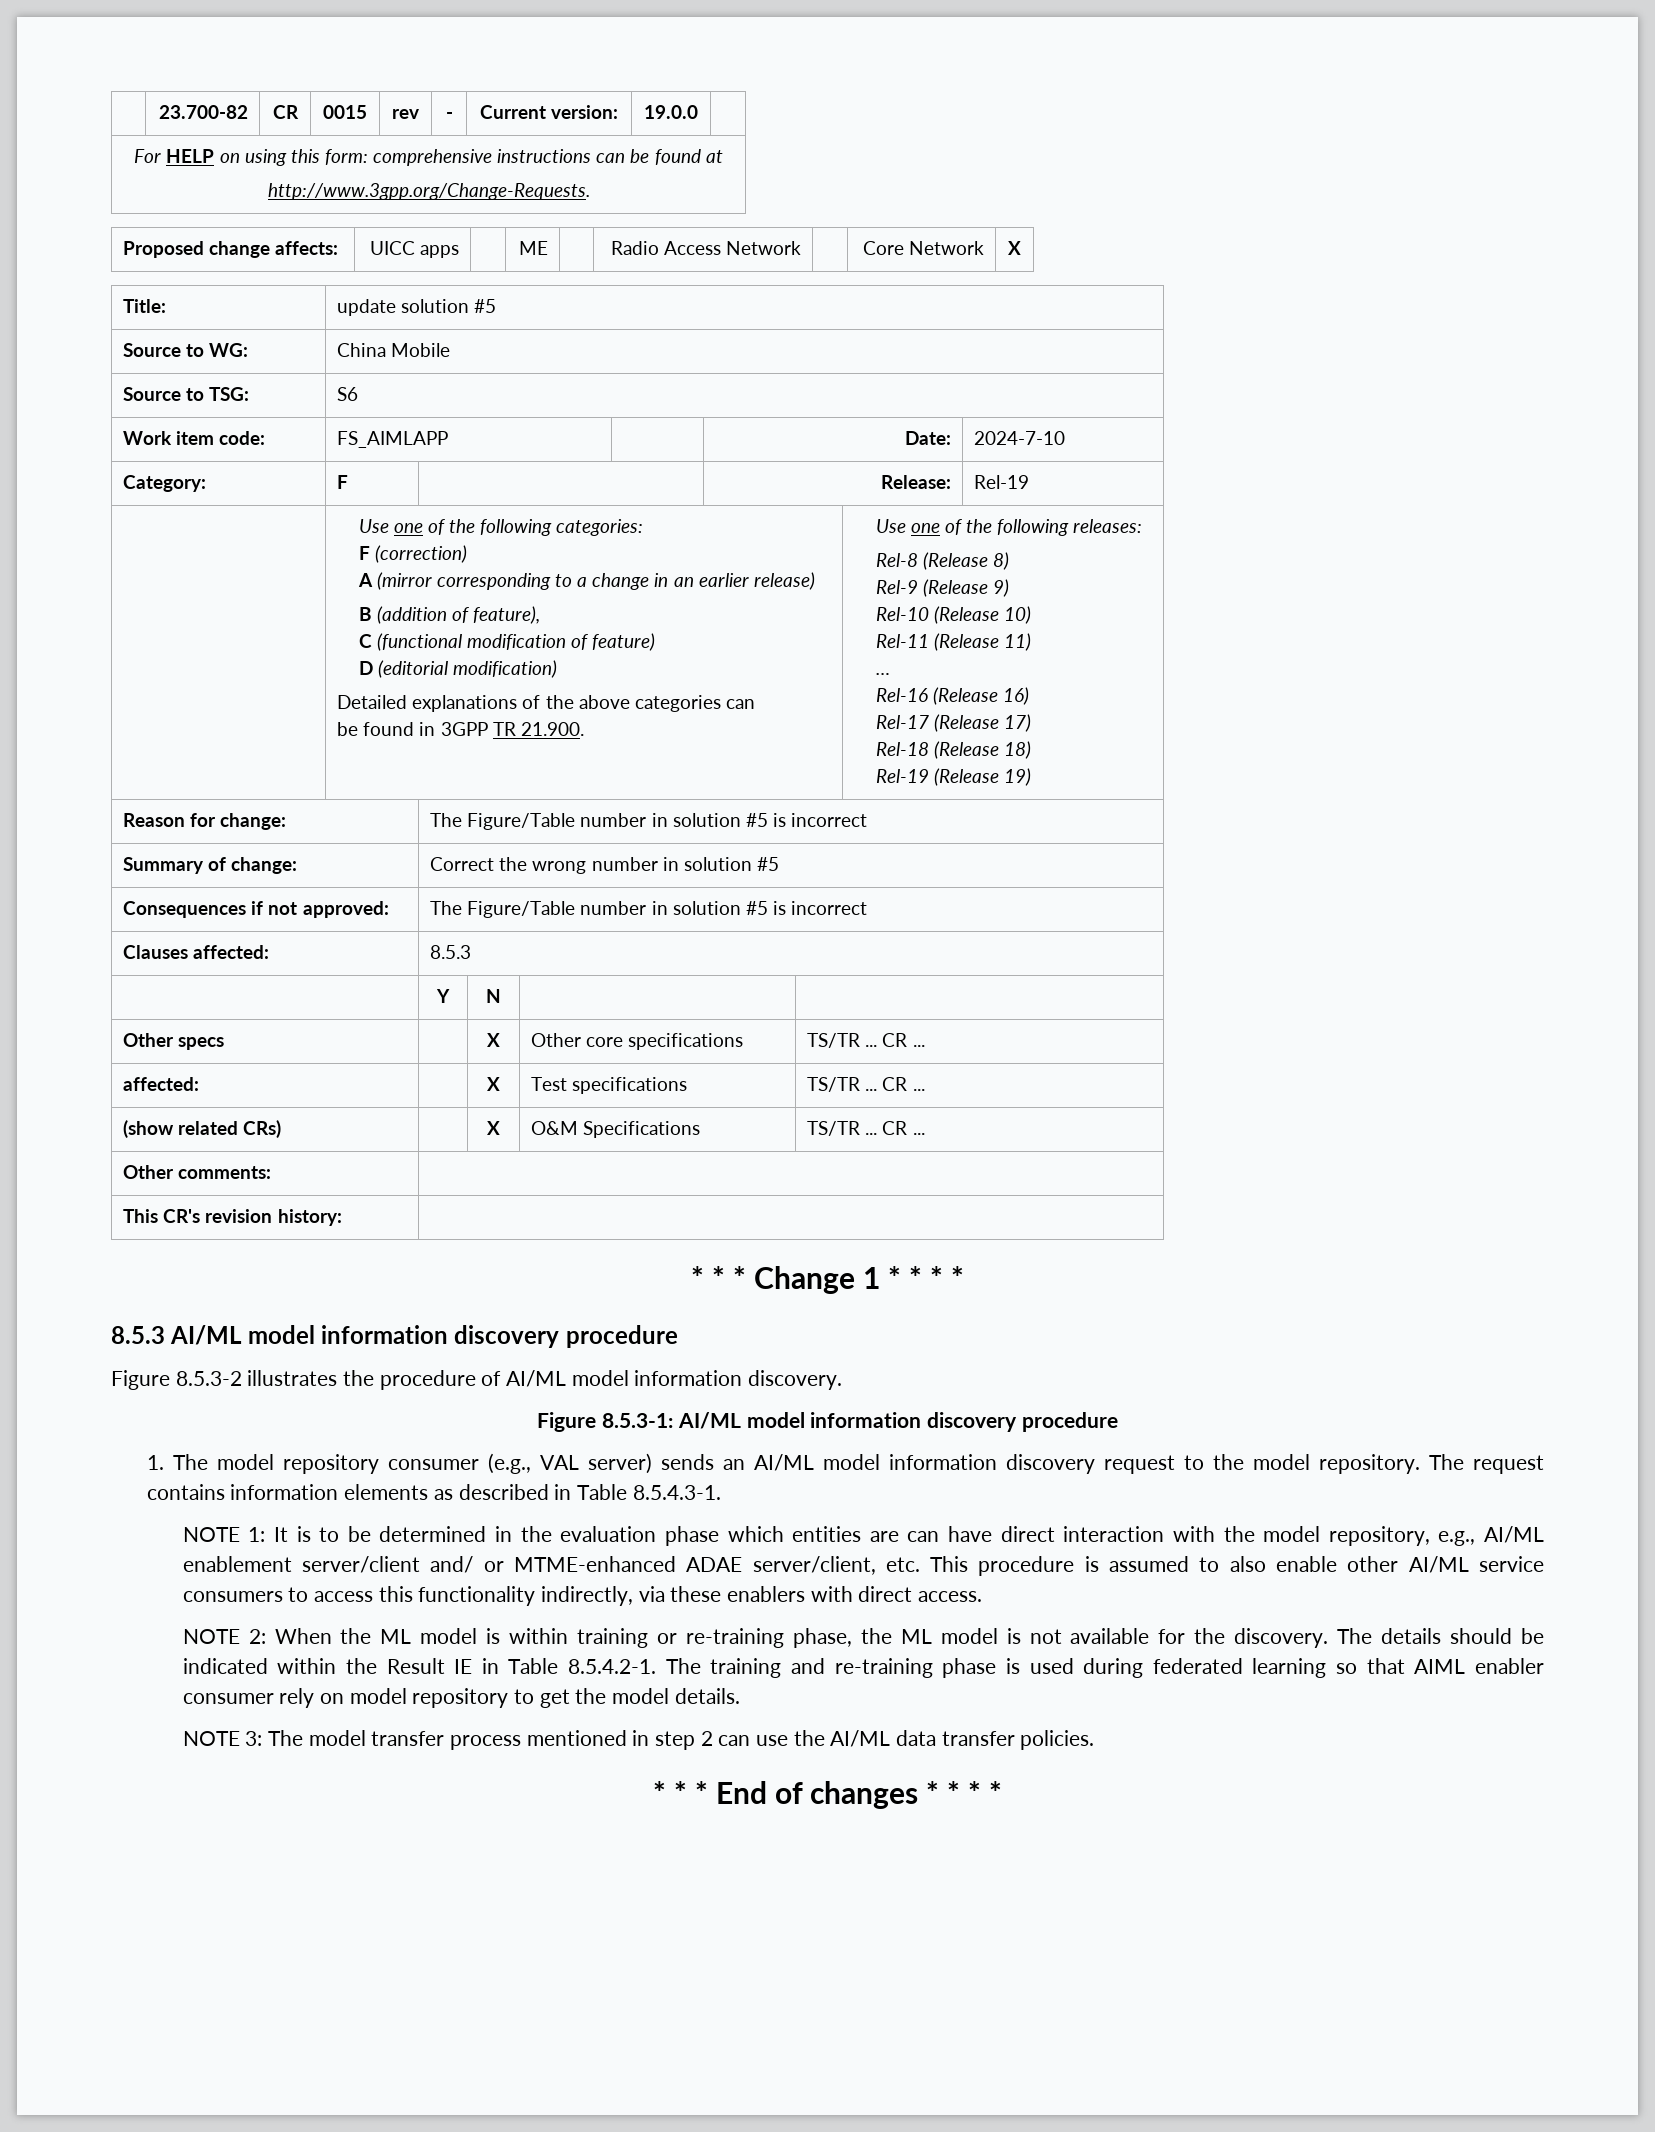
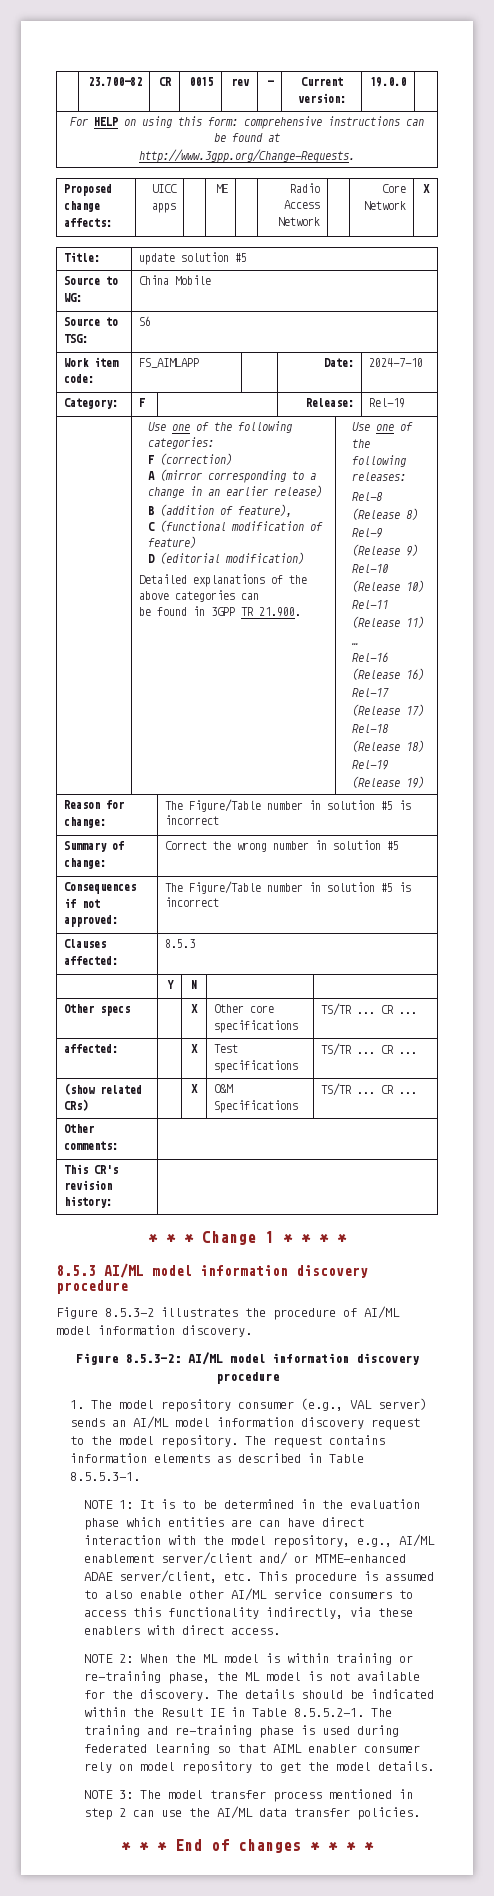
- Figure 8.5.3-1: AI/ML model information discovery procedure
+ Figure 8.5.3-2: AI/ML model information discovery procedure
- The request contains information elements as described in Table 8.5.4.3-1.
+ The request contains information elements as described in Table 8.5.5.3-1.
- The details should be indicated within the Result IE in Table 8.5.4.2-1. The training and re-training phase is used during federated learning so that AIML enabler consumer rely on model repository to get the model details.
+ The details should be indicated within the Result IE in Table 8.5.5.2-1. The training and re-training phase is used during federated learning so that AIML enabler consumer rely on model repository to get the model details.

